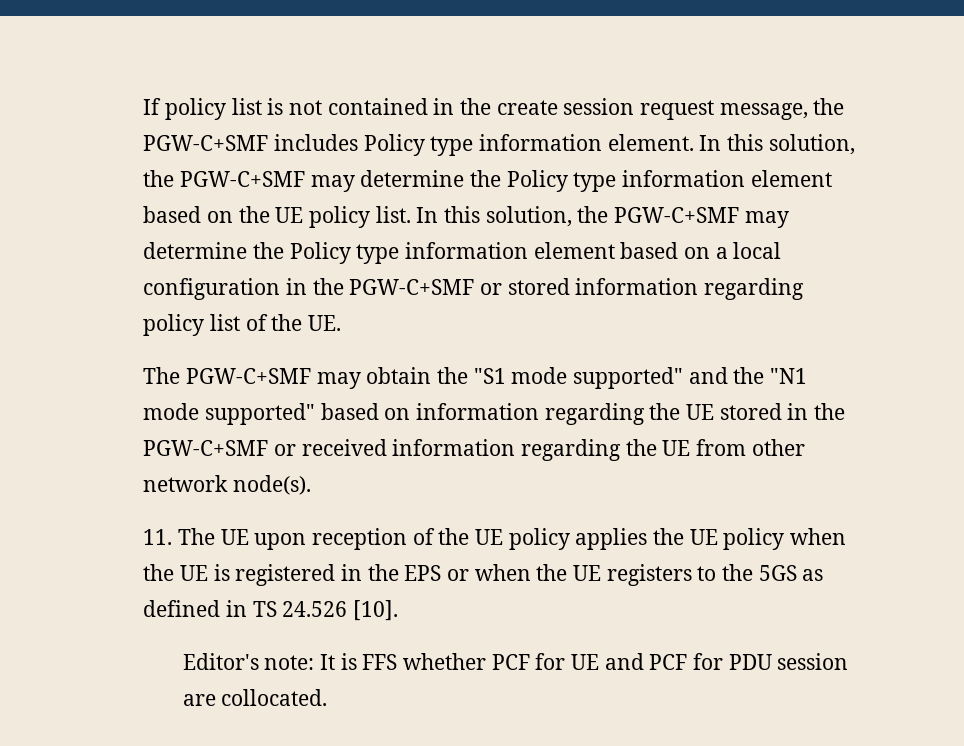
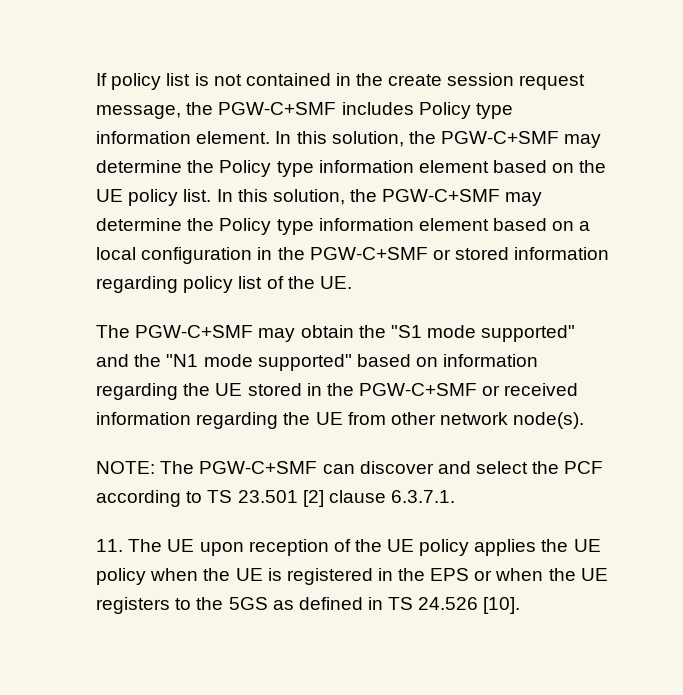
+ NOTE: The PGW-C+SMF can discover and select the PCF according to TS 23.501 [2] clause 6.3.7.1.
- Editor's note: It is FFS whether PCF for UE and PCF for PDU session are collocated.

